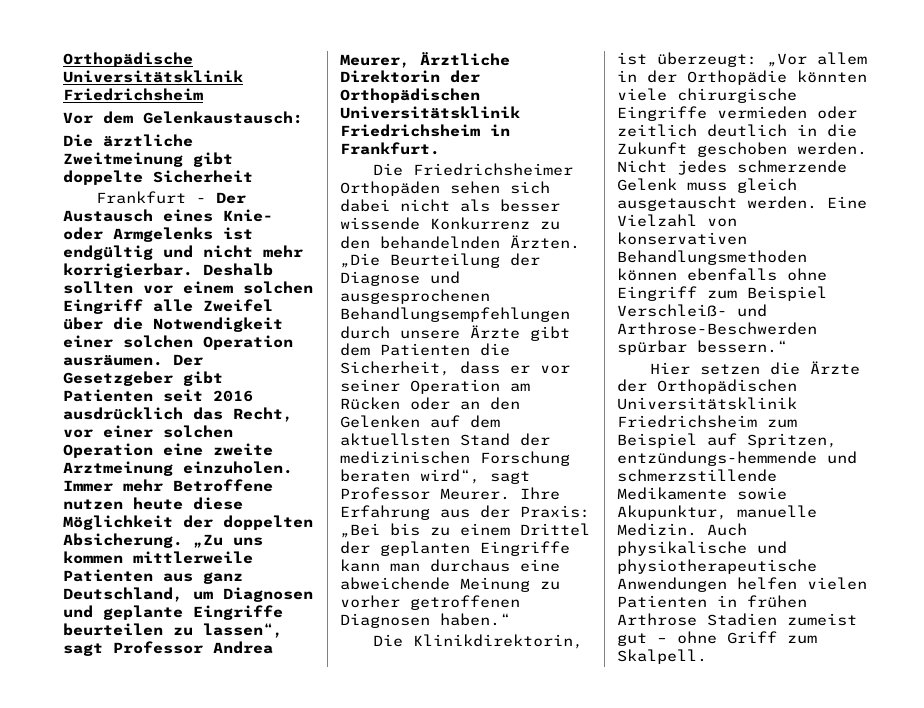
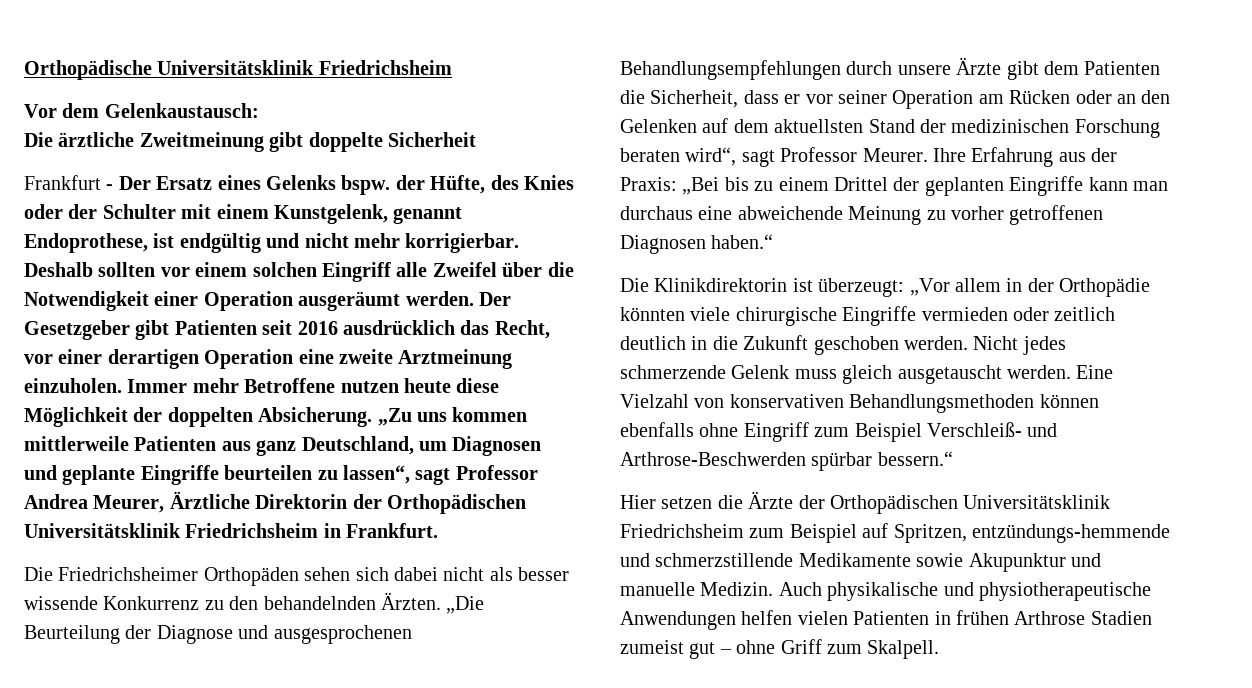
- Frankfurt - Der Austausch eines Knie- oder Armgelenks ist endgültig und nicht mehr korrigierbar.
+ Frankfurt - Der Ersatz eines Gelenks bspw. der Hüfte, des Knies oder der Schulter mit einem Kunstgelenk, genannt Endoprothese, ist endgültig und nicht mehr korrigierbar.
- Deshalb sollten vor einem solchen Eingriff alle Zweifel über die Notwendigkeit einer solchen Operation ausräumen.
+ Deshalb sollten vor einem solchen Eingriff alle Zweifel über die Notwendigkeit einer Operation ausgeräumt werden.
- Der Gesetzgeber gibt Patienten seit 2016 ausdrücklich das Recht, vor einer solchen Operation eine zweite Arztmeinung einzuholen.
+ Der Gesetzgeber gibt Patienten seit 2016 ausdrücklich das Recht, vor einer derartigen Operation eine zweite Arztmeinung einzuholen.
- Die Klinikdirektorin, ist überzeugt: „Vor allem in der Orthopädie könnten viele chirurgische Eingriffe vermieden oder zeitlich deutlich in die Zukunft geschoben werden.
+ Die Klinikdirektorin ist überzeugt: „Vor allem in der Orthopädie könnten viele chirurgische Eingriffe vermieden oder zeitlich deutlich in die Zukunft geschoben werden.
- Hier setzen die Ärzte der Orthopädischen Universitätsklinik Friedrichsheim zum Beispiel auf Spritzen, entzündungs-hemmende und schmerzstillende Medikamente sowie Akupunktur, manuelle Medizin.
+ Hier setzen die Ärzte der Orthopädischen Universitätsklinik Friedrichsheim zum Beispiel auf Spritzen, entzündungs-hemmende und schmerzstillende Medikamente sowie Akupunktur und manuelle Medizin.

